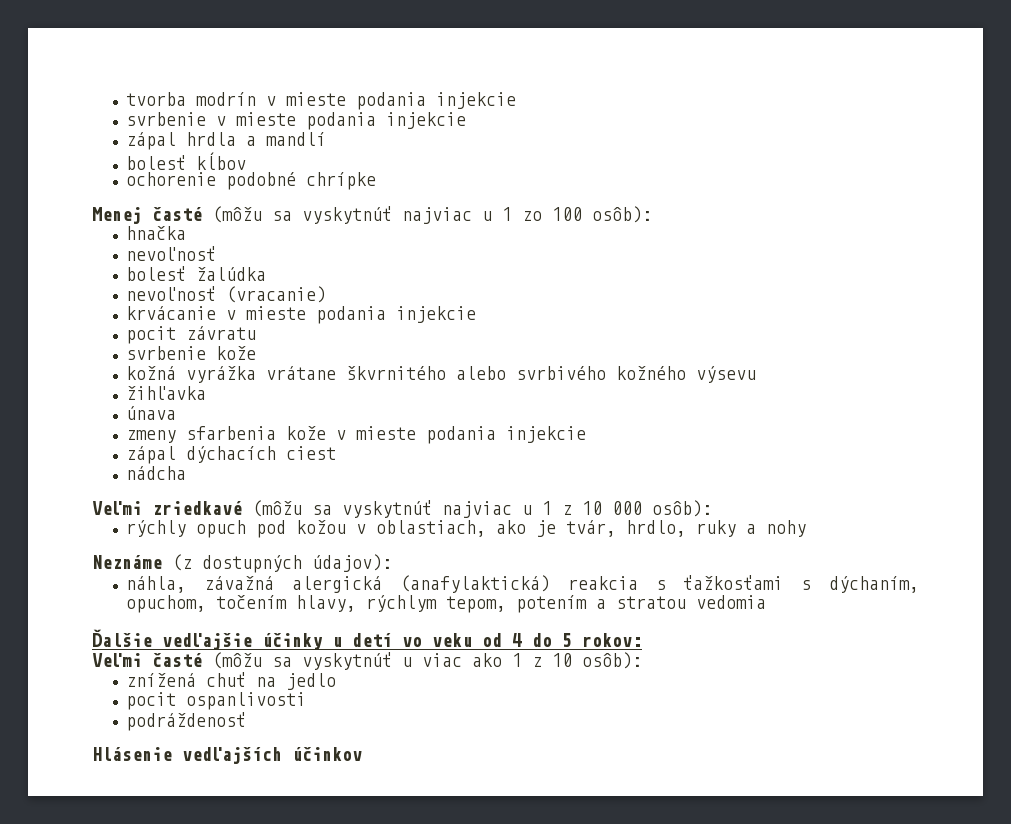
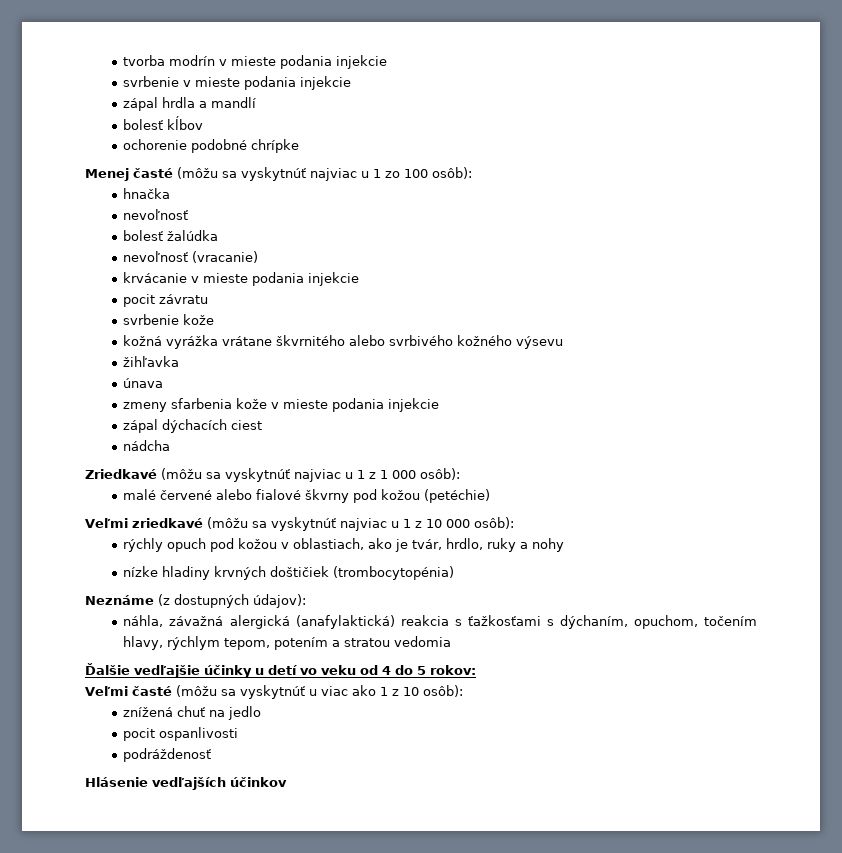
+ Zriedkavé (môžu sa vyskytnúť najviac u 1 z 1 000 osôb):
+ malé červené alebo fialové škvrny pod kožou (petéchie)
+ nízke hladiny krvných doštičiek (trombocytopénia)

